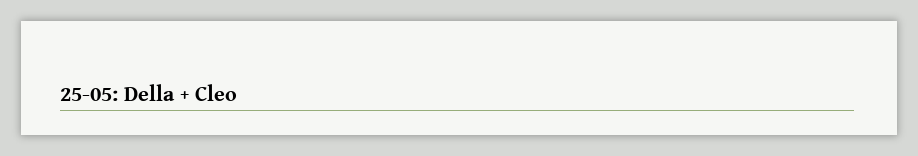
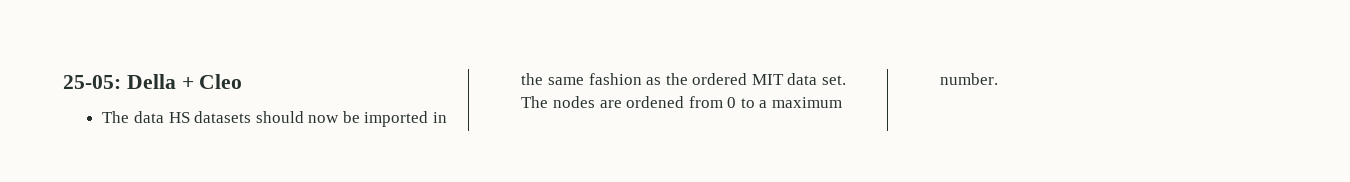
+ The data HS datasets should now be imported in the same fashion as the ordered MIT data set. The nodes are ordened from 0 to a maximum number.

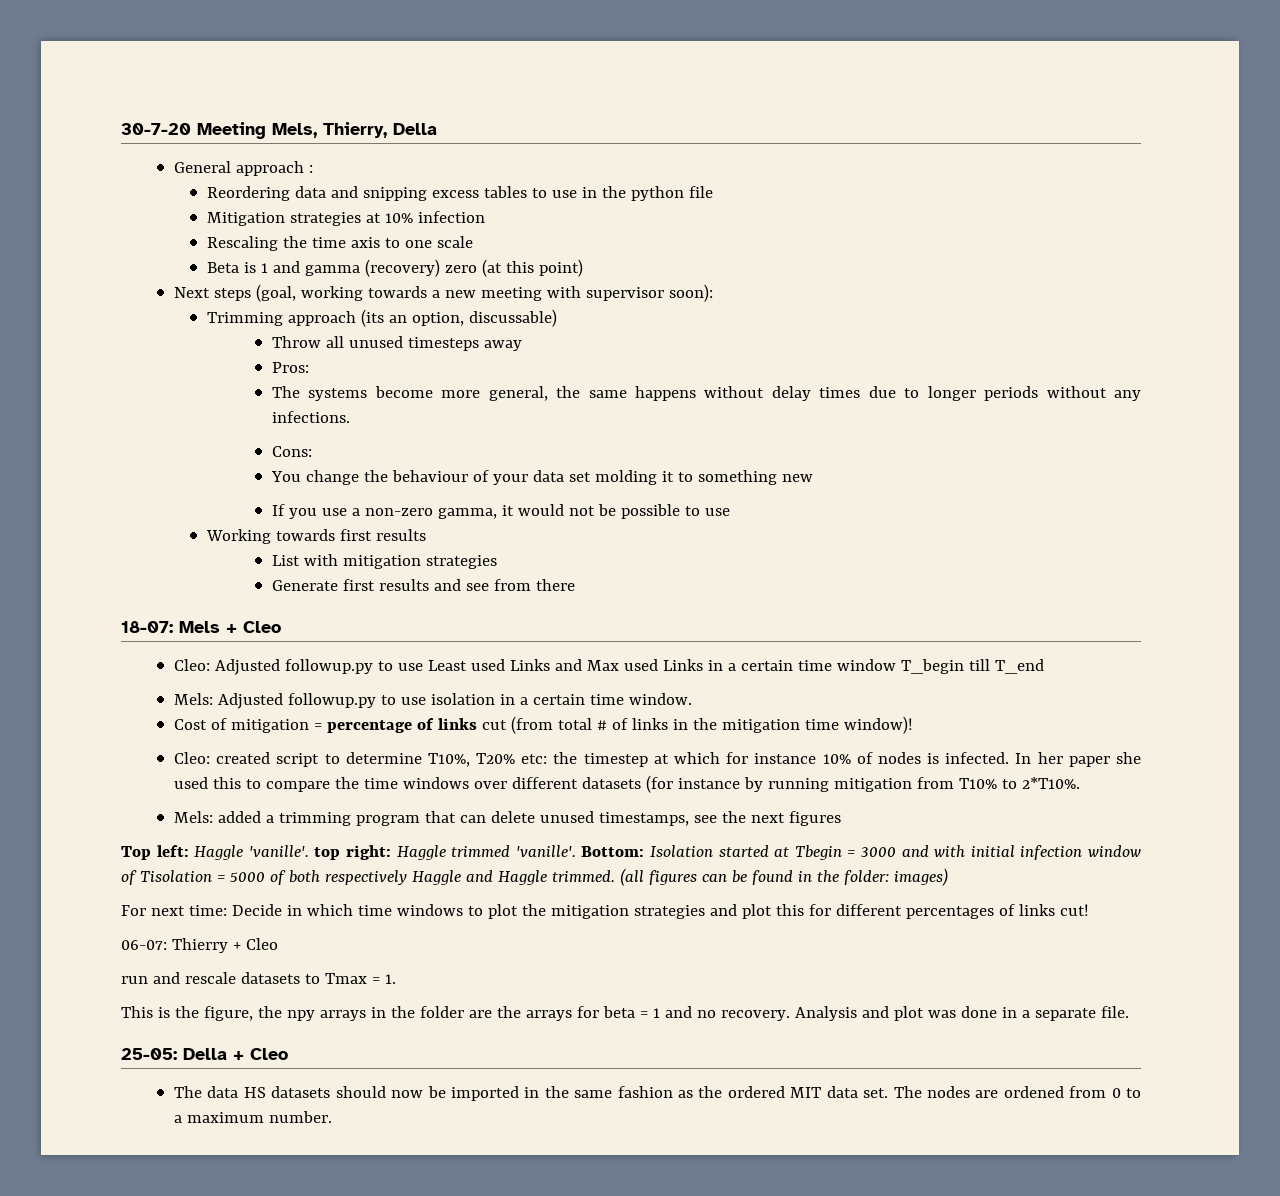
+ 30-7-20 Meeting Mels, Thierry, Della
+ General approach :
+ Reordering data and snipping excess tables to use in the python file
+ Mitigation strategies at 10% infection
+ Rescaling the time axis to one scale
+ Beta is 1 and gamma (recovery) zero (at this point)
+ Next steps (goal, working towards a new meeting with supervisor soon):
+ Trimming approach (its an option, discussable)
+ Throw all unused timesteps away
+ Pros:
+ The systems become more general, the same happens without delay times due to longer periods without any infections.
+ Cons:
+ You change the behaviour of your data set molding it to something new
+ If you use a non-zero gamma, it would not be possible to use
+ Working towards first results
+ List with mitigation strategies
+ Generate first results and see from there
+ 18-07: Mels + Cleo
+ Cleo: Adjusted followup.py to use Least used Links and Max used Links in a certain time window T_begin till T_end
+ Mels: Adjusted followup.py to use isolation in a certain time window.
+ Cost of mitigation = percentage of links cut (from total # of links in the mitigation time window)!
+ Cleo: created script to determine T10%, T20% etc: the timestep at which for instance 10% of nodes is infected. In her paper she used this to compare the time windows over different datasets (for instance by running mitigation from T10% to 2*T10%.
+ Mels: added a trimming program that can delete unused timestamps, see the next figures
+ Top left: Haggle 'vanille'. top right: Haggle trimmed 'vanille'. Bottom: Isolation started at Tbegin = 3000 and with initial infection window of Tisolation = 5000 of both respectively Haggle and Haggle trimmed. (all figures can be found in the folder: images)
+ For next time: Decide in which time windows to plot the mitigation strategies and plot this for different percentages of links cut!
+ 06-07: Thierry + Cleo
+ run and rescale datasets to Tmax = 1.
+ This is the figure, the npy arrays in the folder are the arrays for beta = 1 and no recovery. Analysis and plot was done in a separate file.

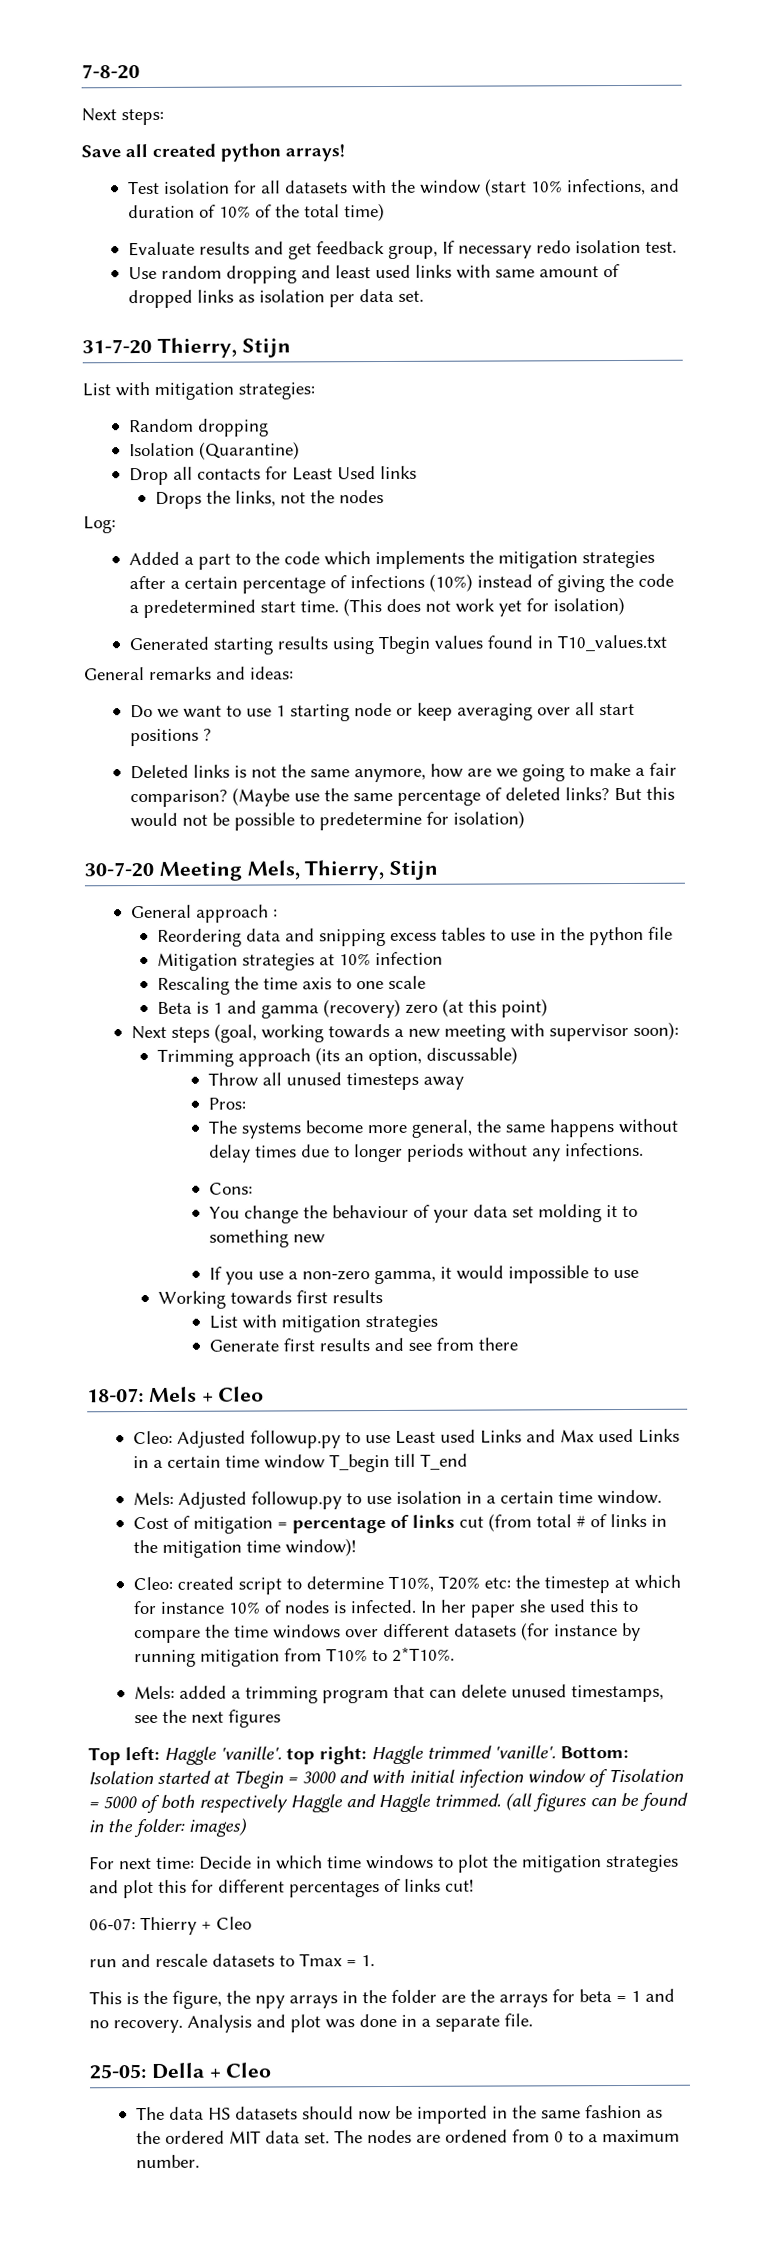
+ 7-8-20
+ Next steps:
+ Save all created python arrays!
+ Test isolation for all datasets with the window (start 10% infections, and duration of 10% of the total time)
+ Evaluate results and get feedback group, If necessary redo isolation test.
+ Use random dropping and least used links with same amount of dropped links as isolation per data set.
+ 31-7-20 Thierry, Stijn
+ List with mitigation strategies:
+ Random dropping
+ Isolation (Quarantine)
+ Drop all contacts for Least Used links
+ Drops the links, not the nodes
+ Log:
+ Added a part to the code which implements the mitigation strategies after a certain percentage of infections (10%) instead of giving the code a predetermined start time. (This does not work yet for isolation)
+ Generated starting results using Tbegin values found in T10_values.txt
+ General remarks and ideas:
+ Do we want to use 1 starting node or keep averaging over all start positions ?
+ Deleted links is not the same anymore, how are we going to make a fair comparison? (Maybe use the same percentage of deleted links? But this would not be possible to predetermine for isolation)
- 30-7-20 Meeting Mels, Thierry, Della
+ 30-7-20 Meeting Mels, Thierry, Stijn
- If you use a non-zero gamma, it would not be possible to use
+ If you use a non-zero gamma, it would impossible to use

